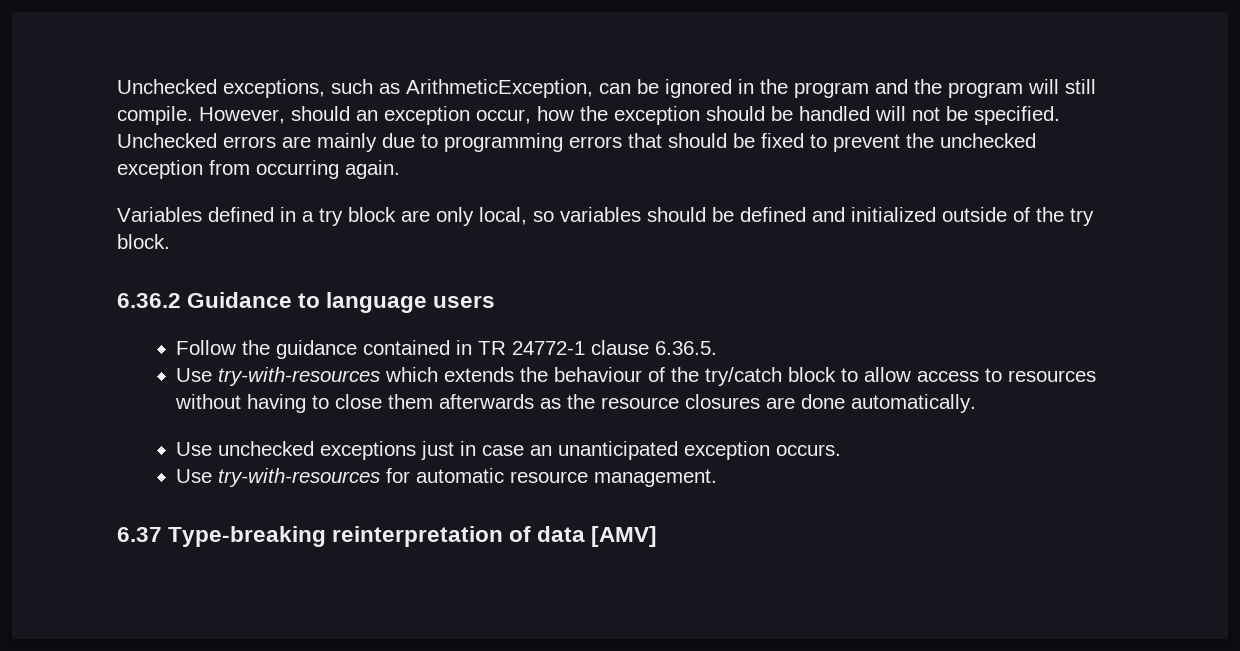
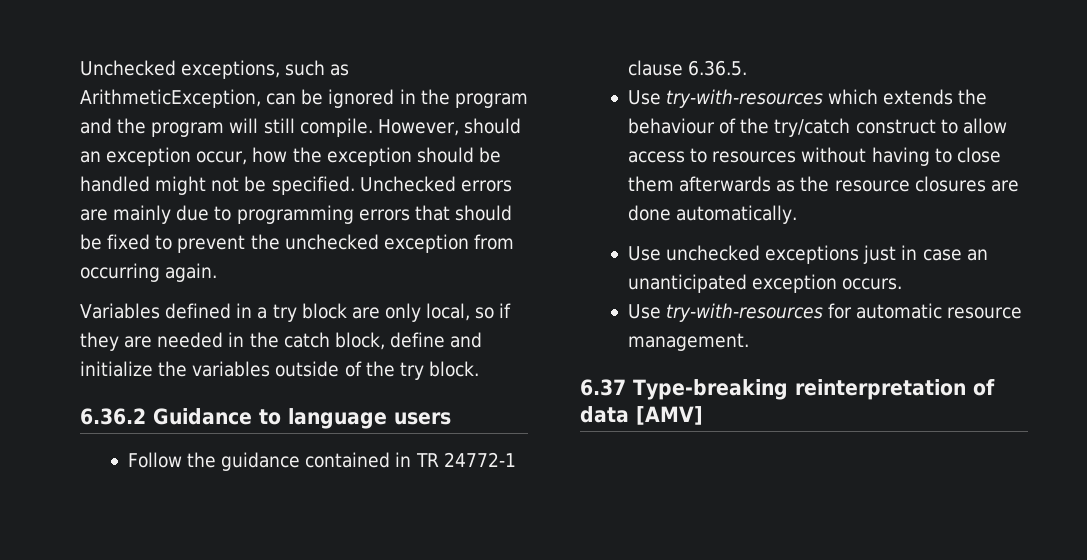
- However, should an exception occur, how the exception should be handled will not be specified.
+ However, should an exception occur, how the exception should be handled might not be specified.
- Variables defined in a try block are only local, so variables should be defined and initialized outside of the try block.
+ Variables defined in a try block are only local, so if they are needed in the catch block, define and initialize the variables outside of the try block.
- Use try-with-resources which extends the behaviour of the try/catch block to allow access to resources without having to close them afterwards as the resource closures are done automatically.
+ Use try-with-resources which extends the behaviour of the try/catch construct to allow access to resources without having to close them afterwards as the resource closures are done automatically.

